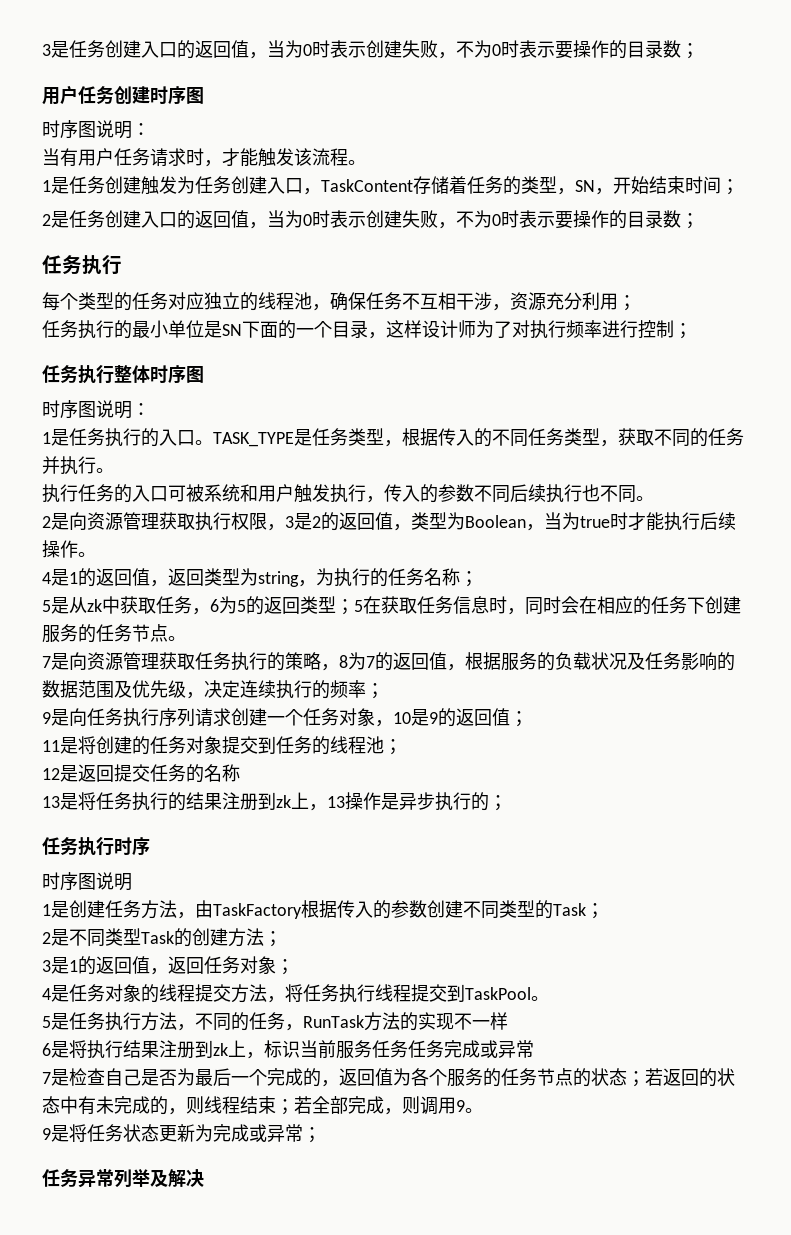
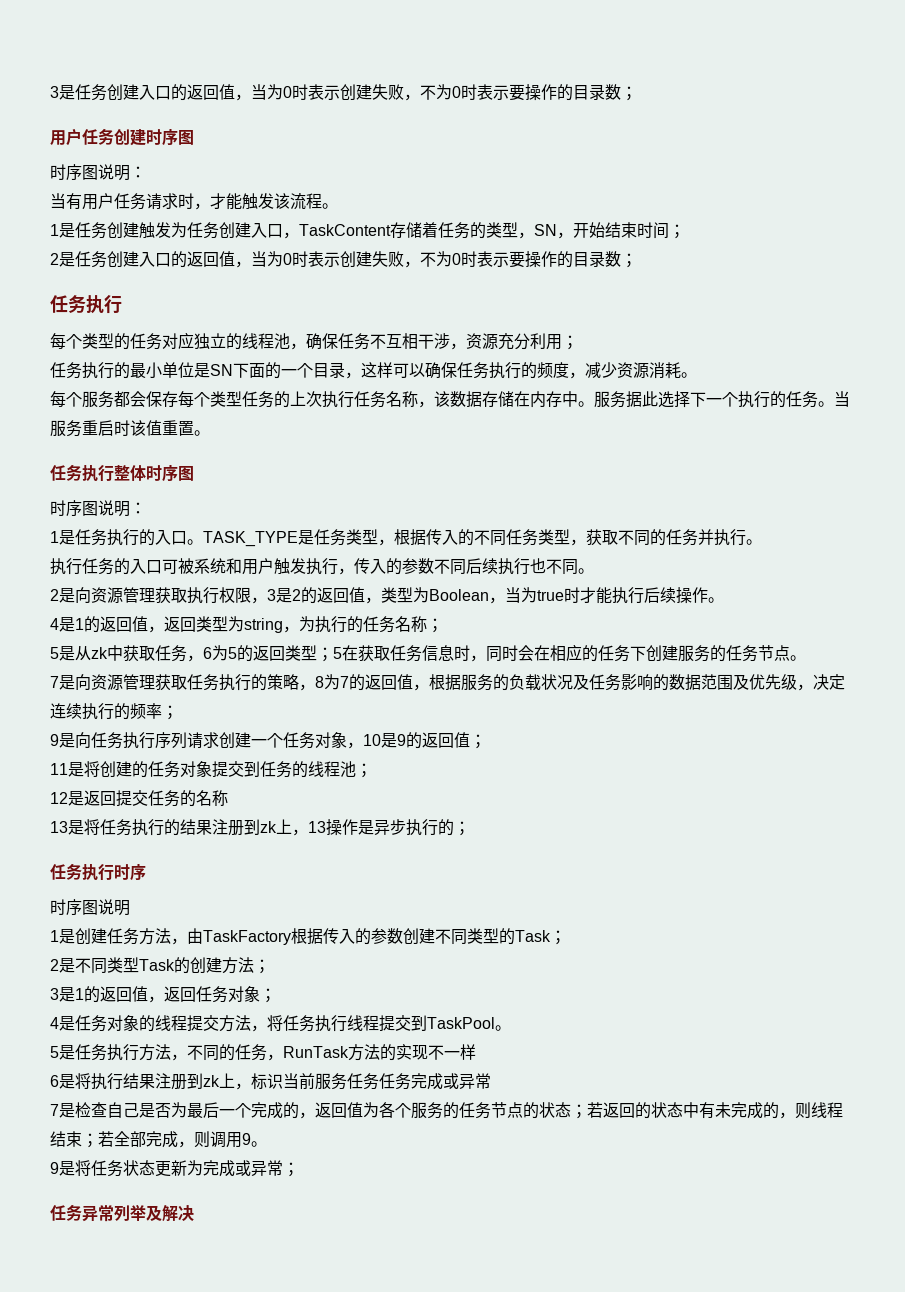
- 任务执行的最小单位是SN下面的一个目录，这样设计师为了对执行频率进行控制；
+ 任务执行的最小单位是SN下面的一个目录，这样可以确保任务执行的频度，减少资源消耗。
+ 每个服务都会保存每个类型任务的上次执行任务名称，该数据存储在内存中。服务据此选择下一个执行的任务。当服务重启时该值重置。

